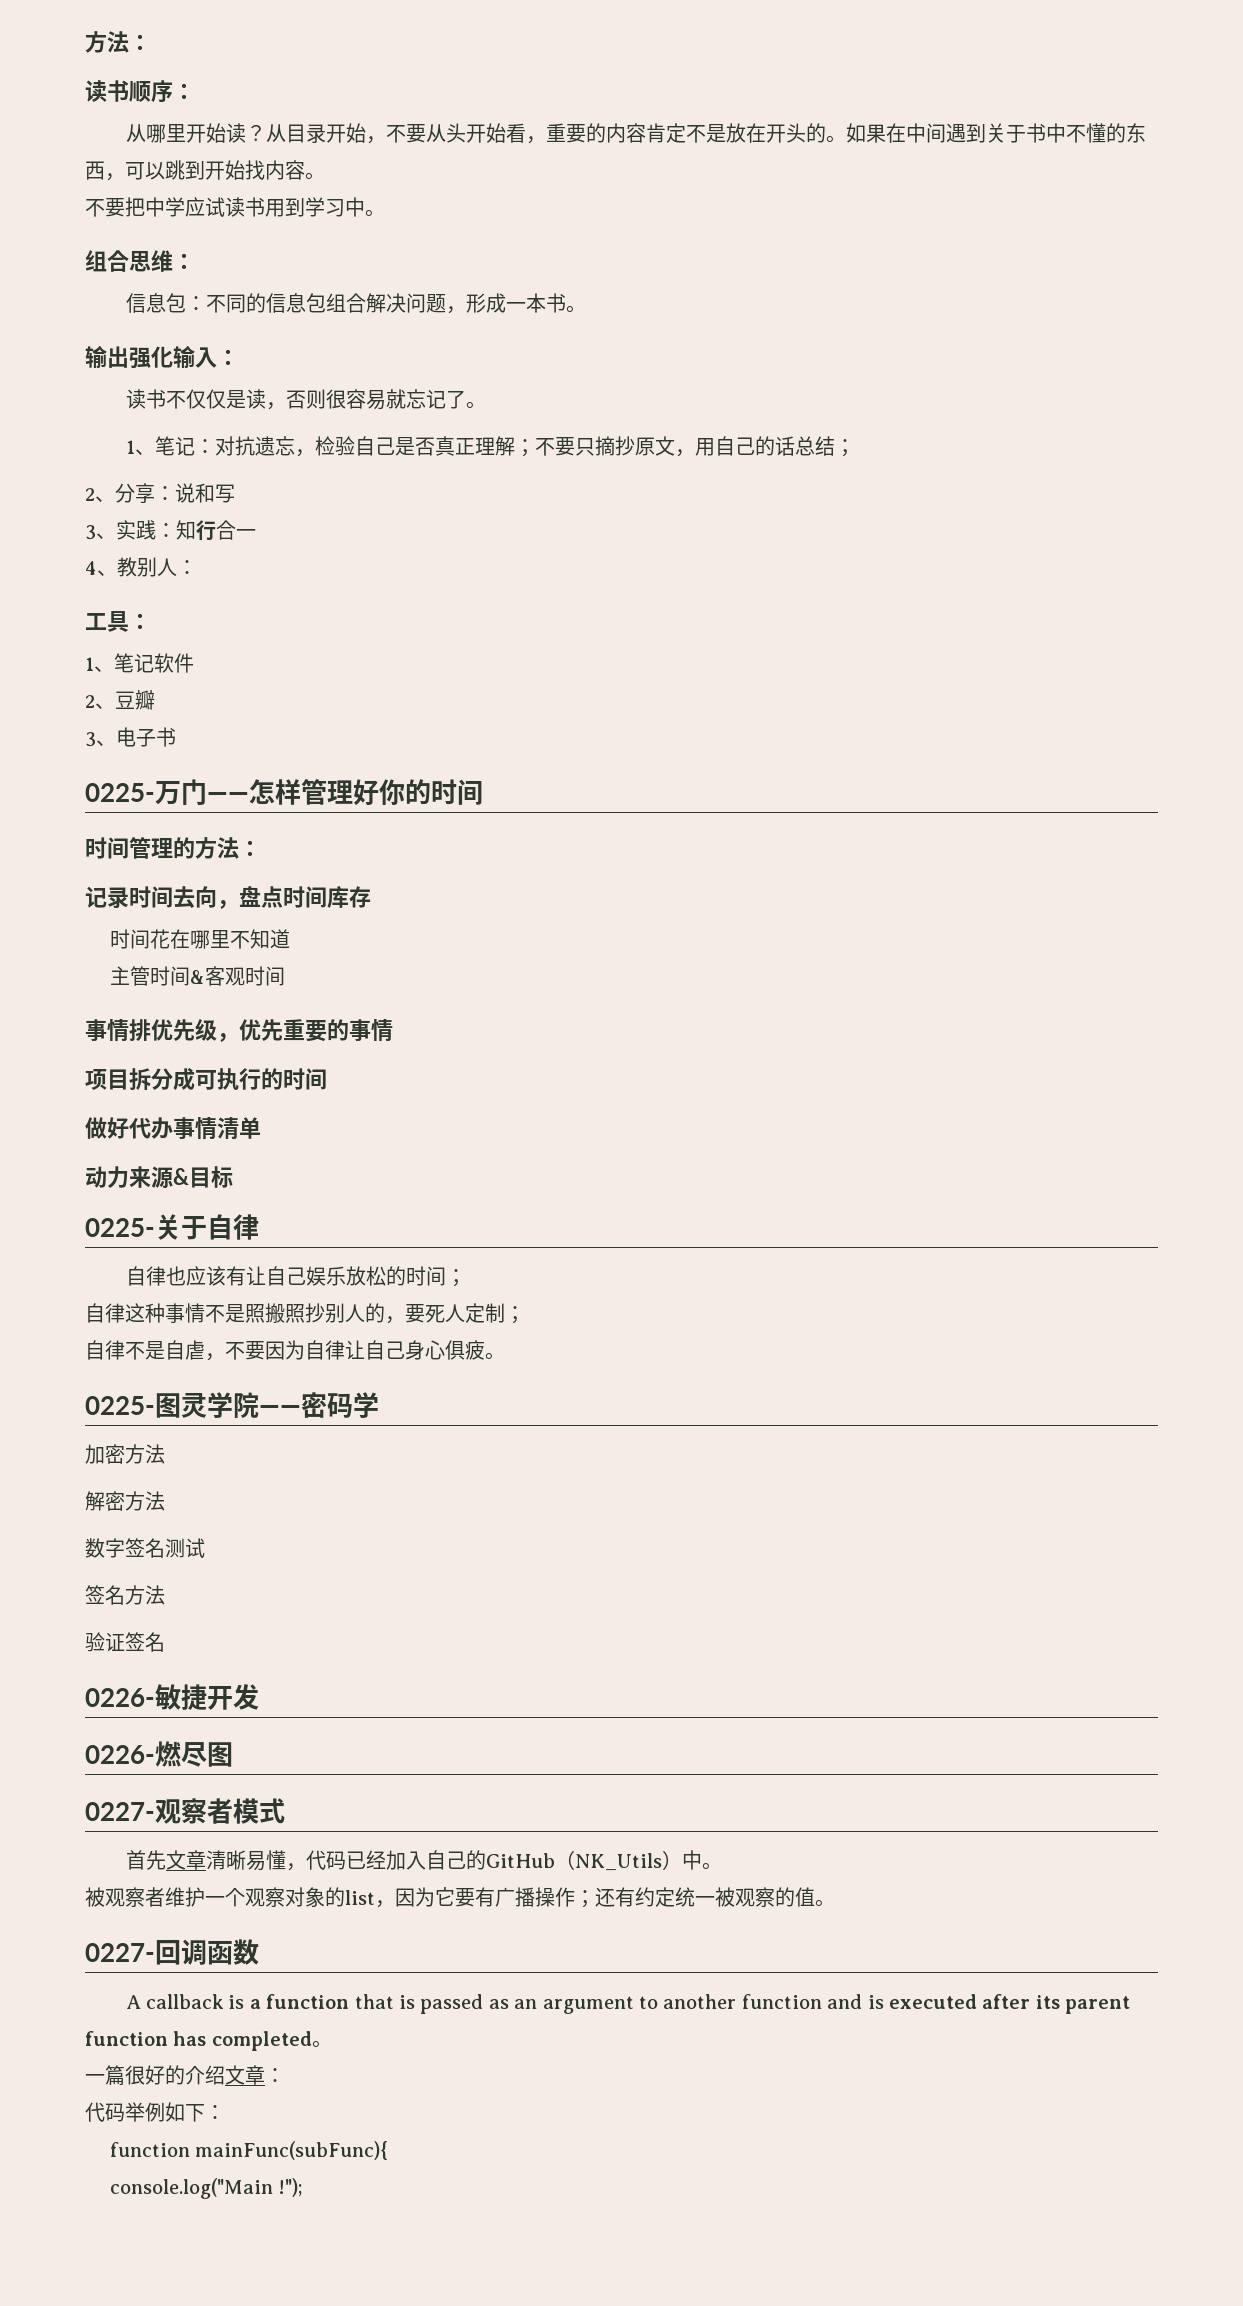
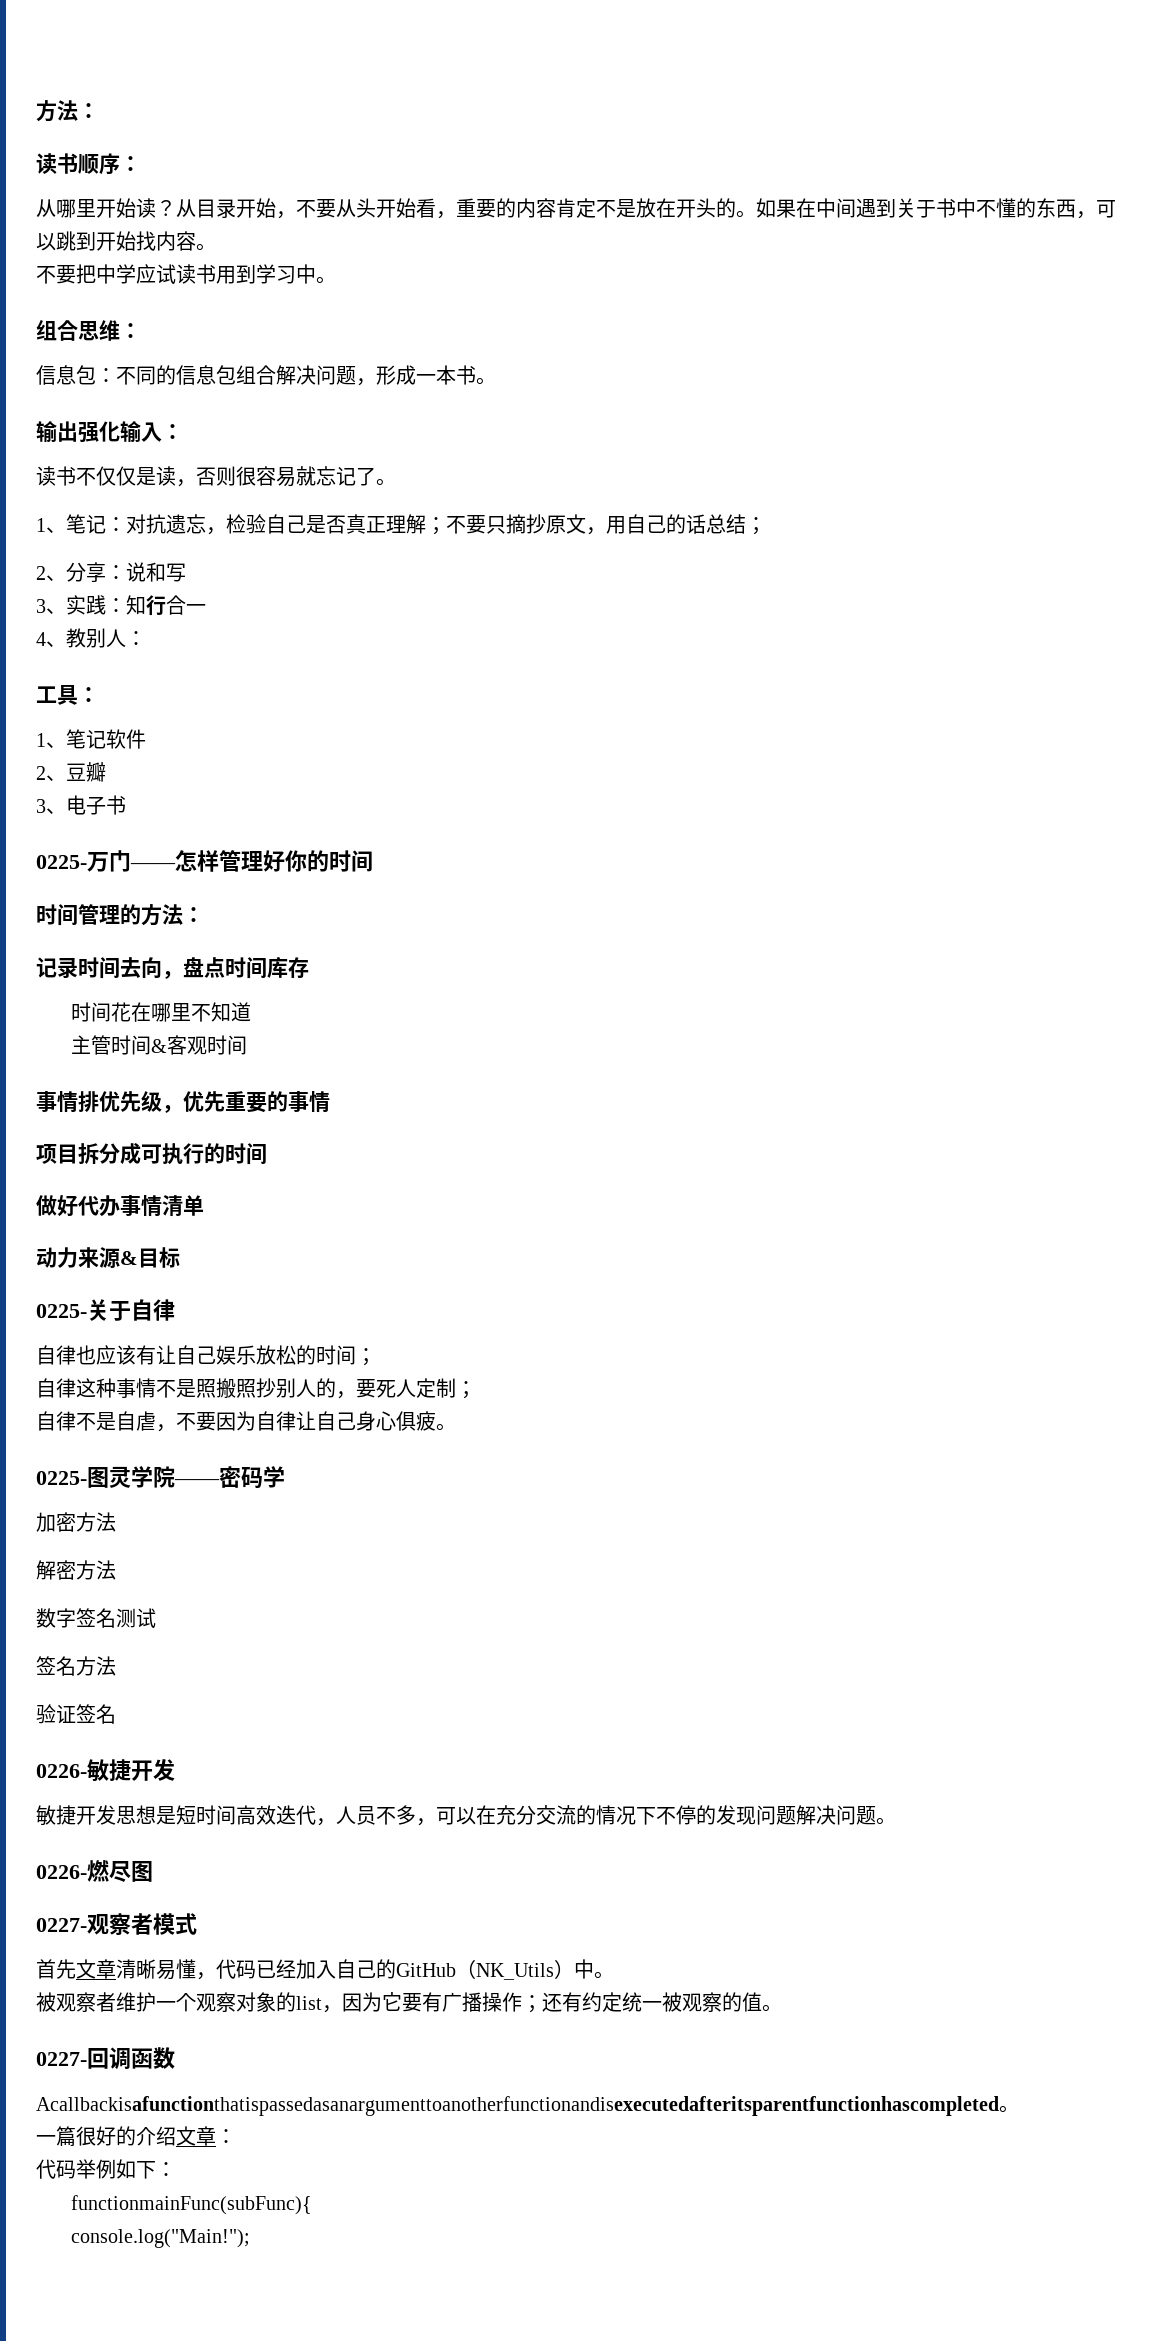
+ 敏捷开发思想是短时间高效迭代，人员不多，可以在充分交流的情况下不停的发现问题解决问题。
- A callback is a function that is passed as an argument to another function and is executed after its parent function has completed。
+ Acallbackisafunctionthatispassedasanargumenttoanotherfunctionandisexecutedafteritsparentfunctionhascompleted。
- function mainFunc(subFunc){
- console.log("Main !");
+ functionmainFunc(subFunc){
+ console.log("Main!");

